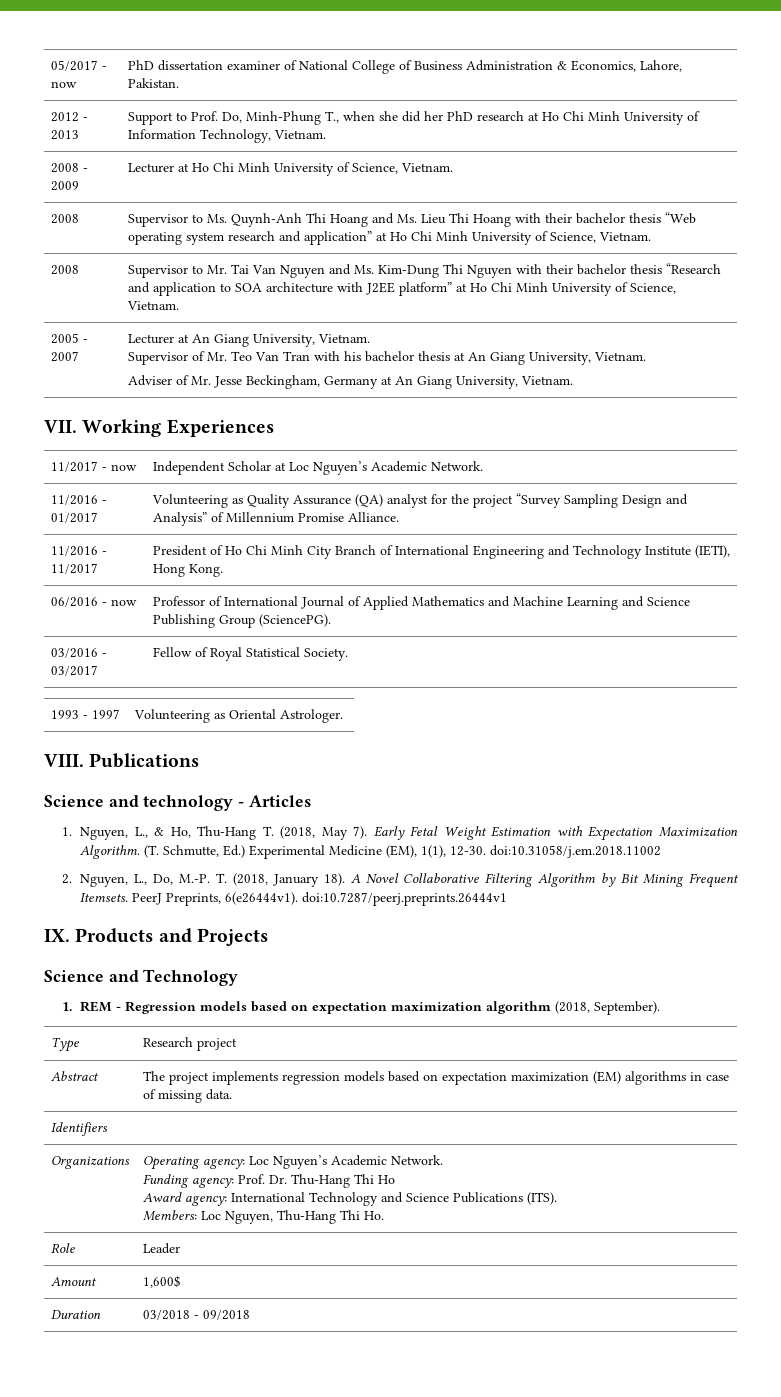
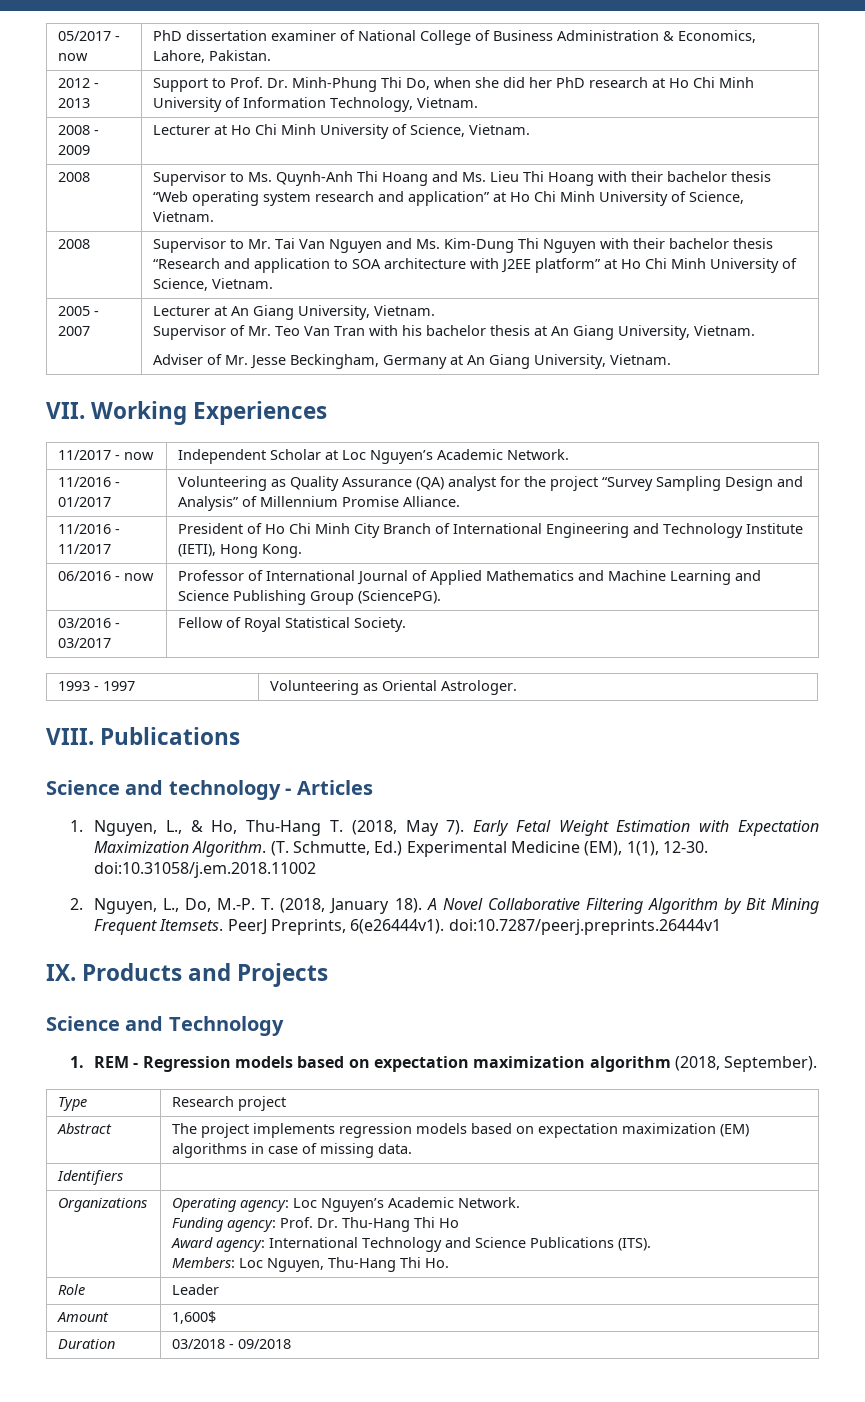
- 2012 - 2013 | Support to Prof. Do, Minh-Phung T., when she did her PhD research at Ho Chi Minh University of Information Technology, Vietnam.
+ 2012 - 2013 | Support to Prof. Dr. Minh-Phung Thi Do, when she did her PhD research at Ho Chi Minh University of Information Technology, Vietnam.

